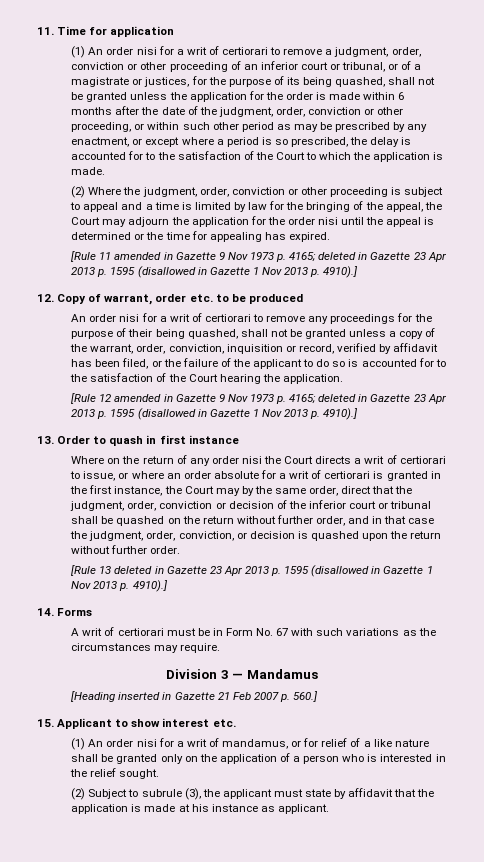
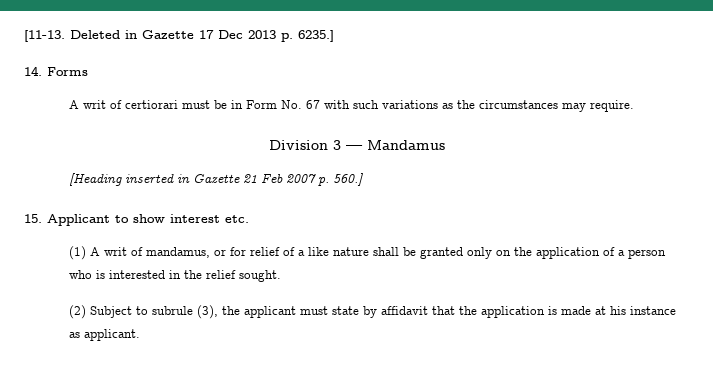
- 11. Time for application
- (1) An order nisi for a writ of certiorari to remove a judgment, order, conviction or other proceeding of an inferior court or tribunal, or of a magistrate or justices, for the purpose of its being quashed, shall not be granted unless the application for the order is made within 6 months after the date of the judgment, order, conviction or other proceeding, or within such other period as may be prescribed by any enactment, or except where a period is so prescribed, the delay is accounted for to the satisfaction of the Court to which the application is made.
- (2) Where the judgment, order, conviction or other proceeding is subject to appeal and a time is limited by law for the bringing of the appeal, the Court may adjourn the application for the order nisi until the appeal is determined or the time for appealing has expired.
- [Rule 11 amended in Gazette 9 Nov 1973 p. 4165; deleted in Gazette 23 Apr 2013 p. 1595 (disallowed in Gazette 1 Nov 2013 p. 4910).]
- 12. Copy of warrant, order etc. to be produced
- An order nisi for a writ of certiorari to remove any proceedings for the purpose of their being quashed, shall not be granted unless a copy of the warrant, order, conviction, inquisition or record, verified by affidavit has been filed, or the failure of the applicant to do so is accounted for to the satisfaction of the Court hearing the application.
- [Rule 12 amended in Gazette 9 Nov 1973 p. 4165; deleted in Gazette 23 Apr 2013 p. 1595 (disallowed in Gazette 1 Nov 2013 p. 4910).]
- 13. Order to quash in first instance
- Where on the return of any order nisi the Court directs a writ of certiorari to issue, or where an order absolute for a writ of certiorari is granted in the first instance, the Court may by the same order, direct that the judgment, order, conviction or decision of the inferior court or tribunal shall be quashed on the return without further order, and in that case the judgment, order, conviction, or decision is quashed upon the return without further order.
- [Rule 13 deleted in Gazette 23 Apr 2013 p. 1595 (disallowed in Gazette 1 Nov 2013 p. 4910).]
+ [11-13. Deleted in Gazette 17 Dec 2013 p. 6235.]
- (1) An order nisi for a writ of mandamus, or for relief of a like nature shall be granted only on the application of a person who is interested in the relief sought.
+ (1) A writ of mandamus, or for relief of a like nature shall be granted only on the application of a person who is interested in the relief sought.

